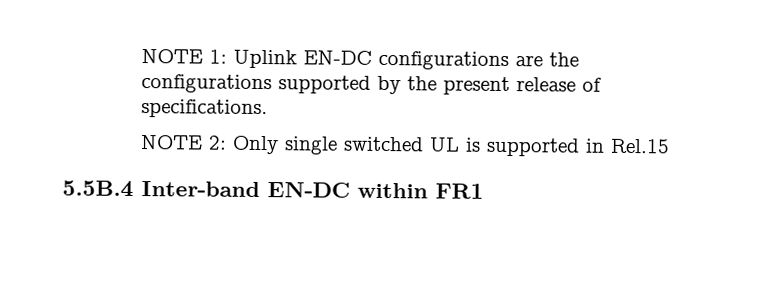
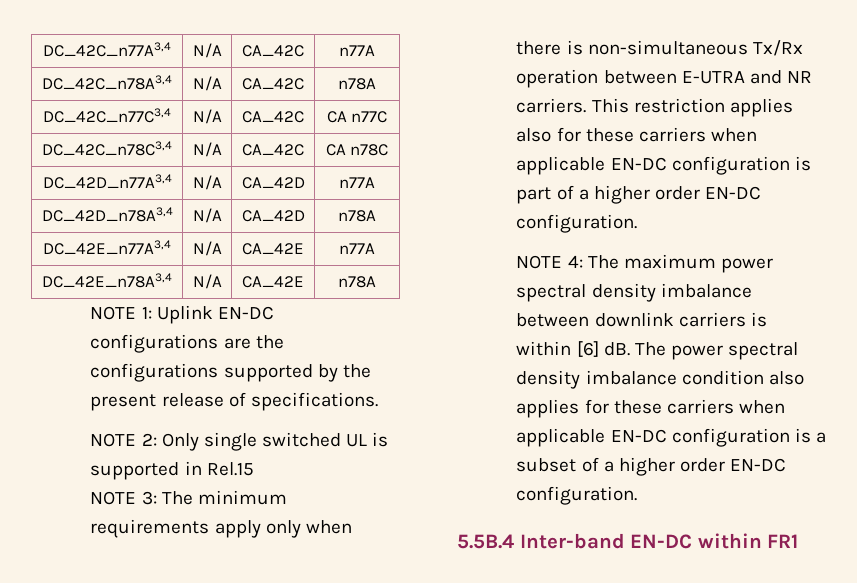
+ DC_42C_n77A3,4 | N/A | CA_42C | n77A
+ DC_42C_n78A3,4 | N/A | CA_42C | n78A
+ DC_42C_n77C3,4 | N/A | CA_42C | CA n77C
+ DC_42C_n78C3,4 | N/A | CA_42C | CA n78C
+ DC_42D_n77A3,4 | N/A | CA_42D | n77A
+ DC_42D_n78A3,4 | N/A | CA_42D | n78A
+ DC_42E_n77A3,4 | N/A | CA_42E | n77A
+ DC_42E_n78A3,4 | N/A | CA_42E | n78A
+ NOTE 3: The minimum requirements apply only when there is non-simultaneous Tx/Rx operation between E-UTRA and NR carriers. This restriction applies also for these carriers when applicable EN-DC configuration is part of a higher order EN-DC configuration.
+ NOTE 4: The maximum power spectral density imbalance between downlink carriers is within [6] dB. The power spectral density imbalance condition also applies for these carriers when applicable EN-DC configuration is a subset of a higher order EN-DC configuration.

